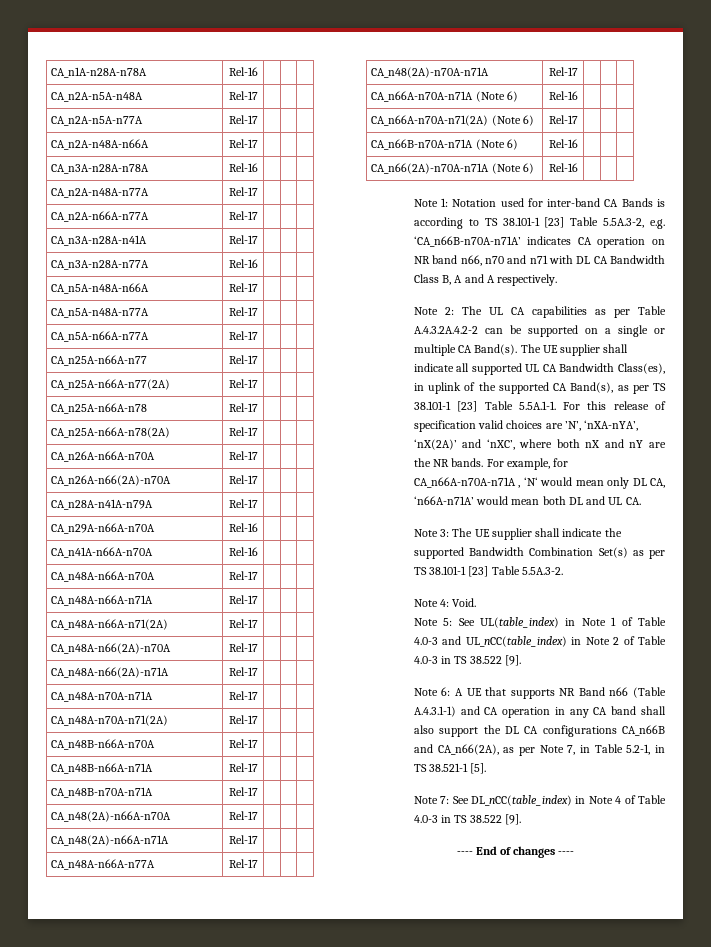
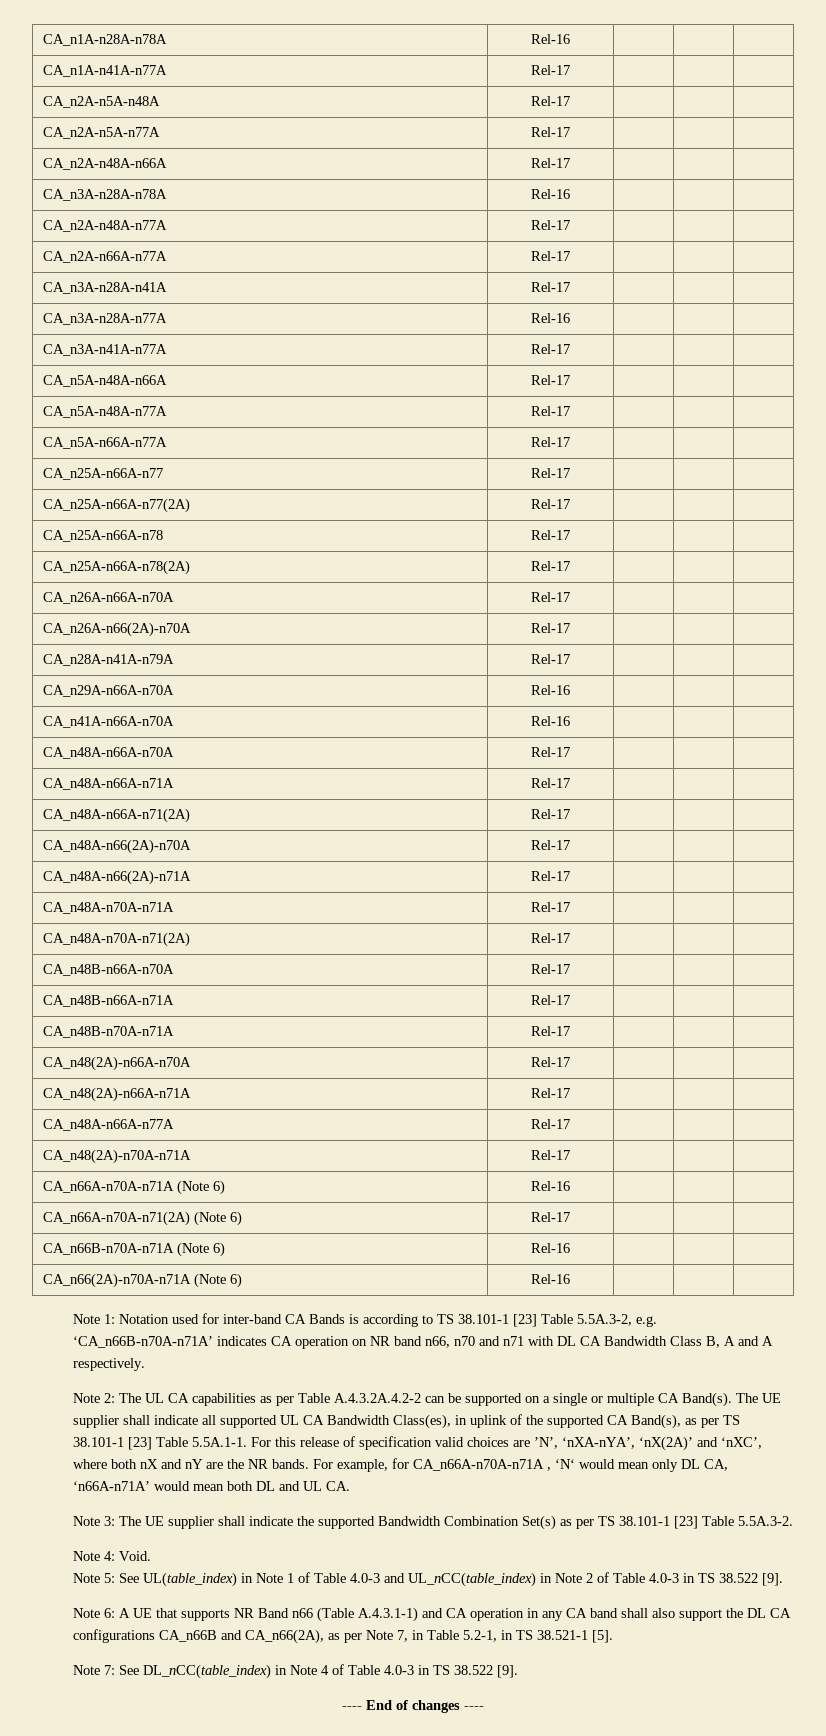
+ CA_n1A-n41A-n77A | Rel-17 | | |
+ CA_n3A-n41A-n77A | Rel-17 | | |

